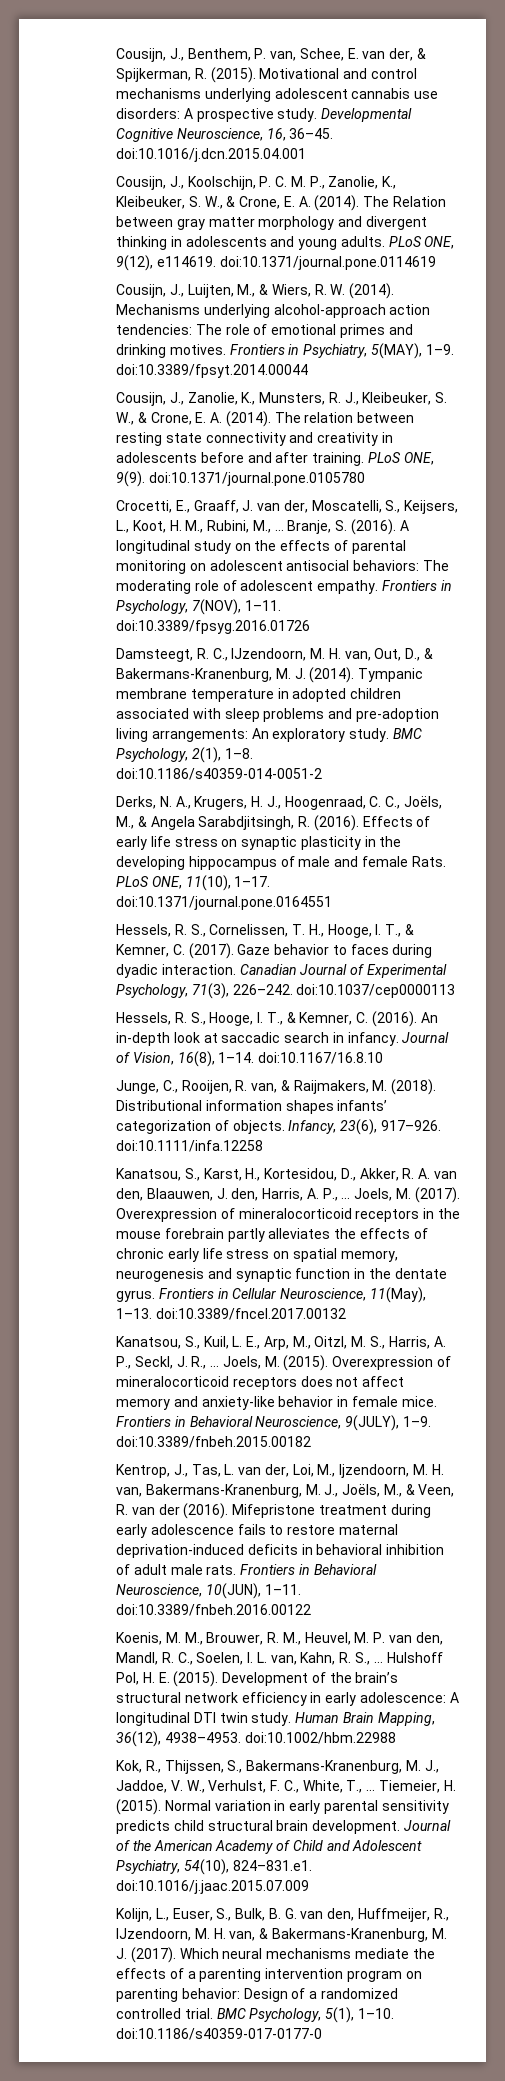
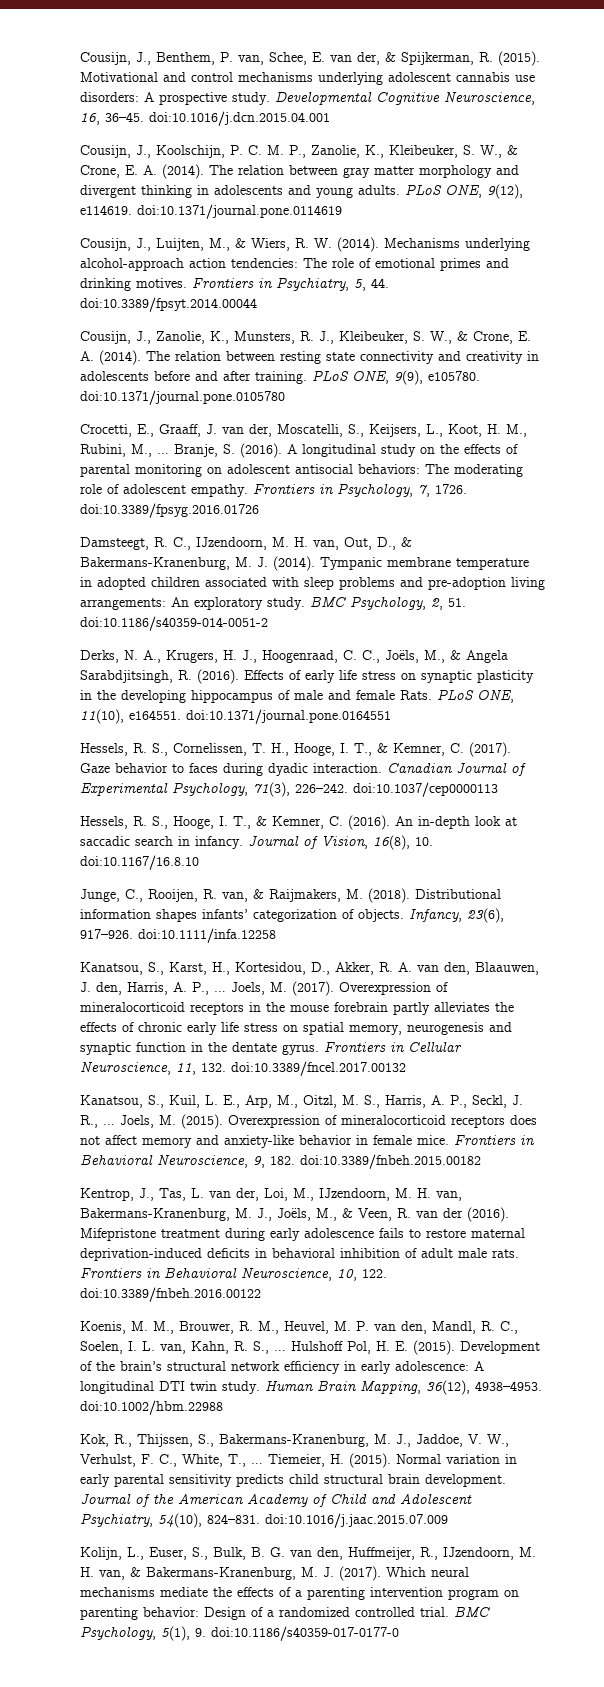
- The Relation between gray matter morphology and divergent thinking in adolescents and young adults.
+ The relation between gray matter morphology and divergent thinking in adolescents and young adults.
- Frontiers in Psychiatry, 5(MAY), 1–9. doi:10.3389/fpsyt.2014.00044
+ Frontiers in Psychiatry, 5, 44. doi:10.3389/fpsyt.2014.00044
- PLoS ONE, 9(9). doi:10.1371/journal.pone.0105780
+ PLoS ONE, 9(9), e105780. doi:10.1371/journal.pone.0105780
- Frontiers in Psychology, 7(NOV), 1–11. doi:10.3389/fpsyg.2016.01726
+ Frontiers in Psychology, 7, 1726. doi:10.3389/fpsyg.2016.01726
- BMC Psychology, 2(1), 1–8. doi:10.1186/s40359-014-0051-2
+ BMC Psychology, 2, 51. doi:10.1186/s40359-014-0051-2
- PLoS ONE, 11(10), 1–17. doi:10.1371/journal.pone.0164551
+ PLoS ONE, 11(10), e164551. doi:10.1371/journal.pone.0164551
- Journal of Vision, 16(8), 1–14. doi:10.1167/16.8.10
+ Journal of Vision, 16(8), 10. doi:10.1167/16.8.10
- Frontiers in Cellular Neuroscience, 11(May), 1–13. doi:10.3389/fncel.2017.00132
+ Frontiers in Cellular Neuroscience, 11, 132. doi:10.3389/fncel.2017.00132
- Frontiers in Behavioral Neuroscience, 9(JULY), 1–9. doi:10.3389/fnbeh.2015.00182
+ Frontiers in Behavioral Neuroscience, 9, 182. doi:10.3389/fnbeh.2015.00182
- Kentrop, J., Tas, L. van der, Loi, M., Ijzendoorn, M. H. van, Bakermans-Kranenburg, M. J., Joëls, M., & Veen, R. van der (2016).
+ Kentrop, J., Tas, L. van der, Loi, M., IJzendoorn, M. H. van, Bakermans-Kranenburg, M. J., Joëls, M., & Veen, R. van der (2016).
- Frontiers in Behavioral Neuroscience, 10(JUN), 1–11. doi:10.3389/fnbeh.2016.00122
+ Frontiers in Behavioral Neuroscience, 10, 122. doi:10.3389/fnbeh.2016.00122
- Journal of the American Academy of Child and Adolescent Psychiatry, 54(10), 824–831.e1. doi:10.1016/j.jaac.2015.07.009
+ Journal of the American Academy of Child and Adolescent Psychiatry, 54(10), 824–831. doi:10.1016/j.jaac.2015.07.009
- BMC Psychology, 5(1), 1–10. doi:10.1186/s40359-017-0177-0
+ BMC Psychology, 5(1), 9. doi:10.1186/s40359-017-0177-0

